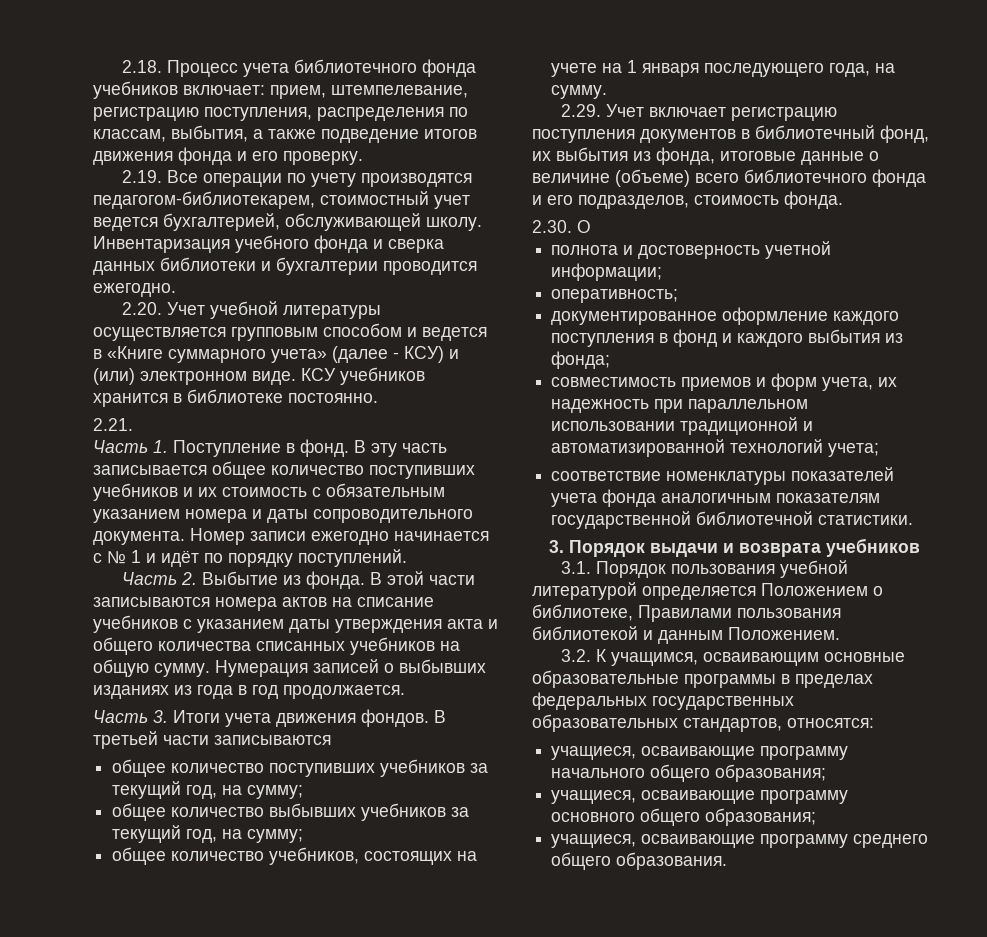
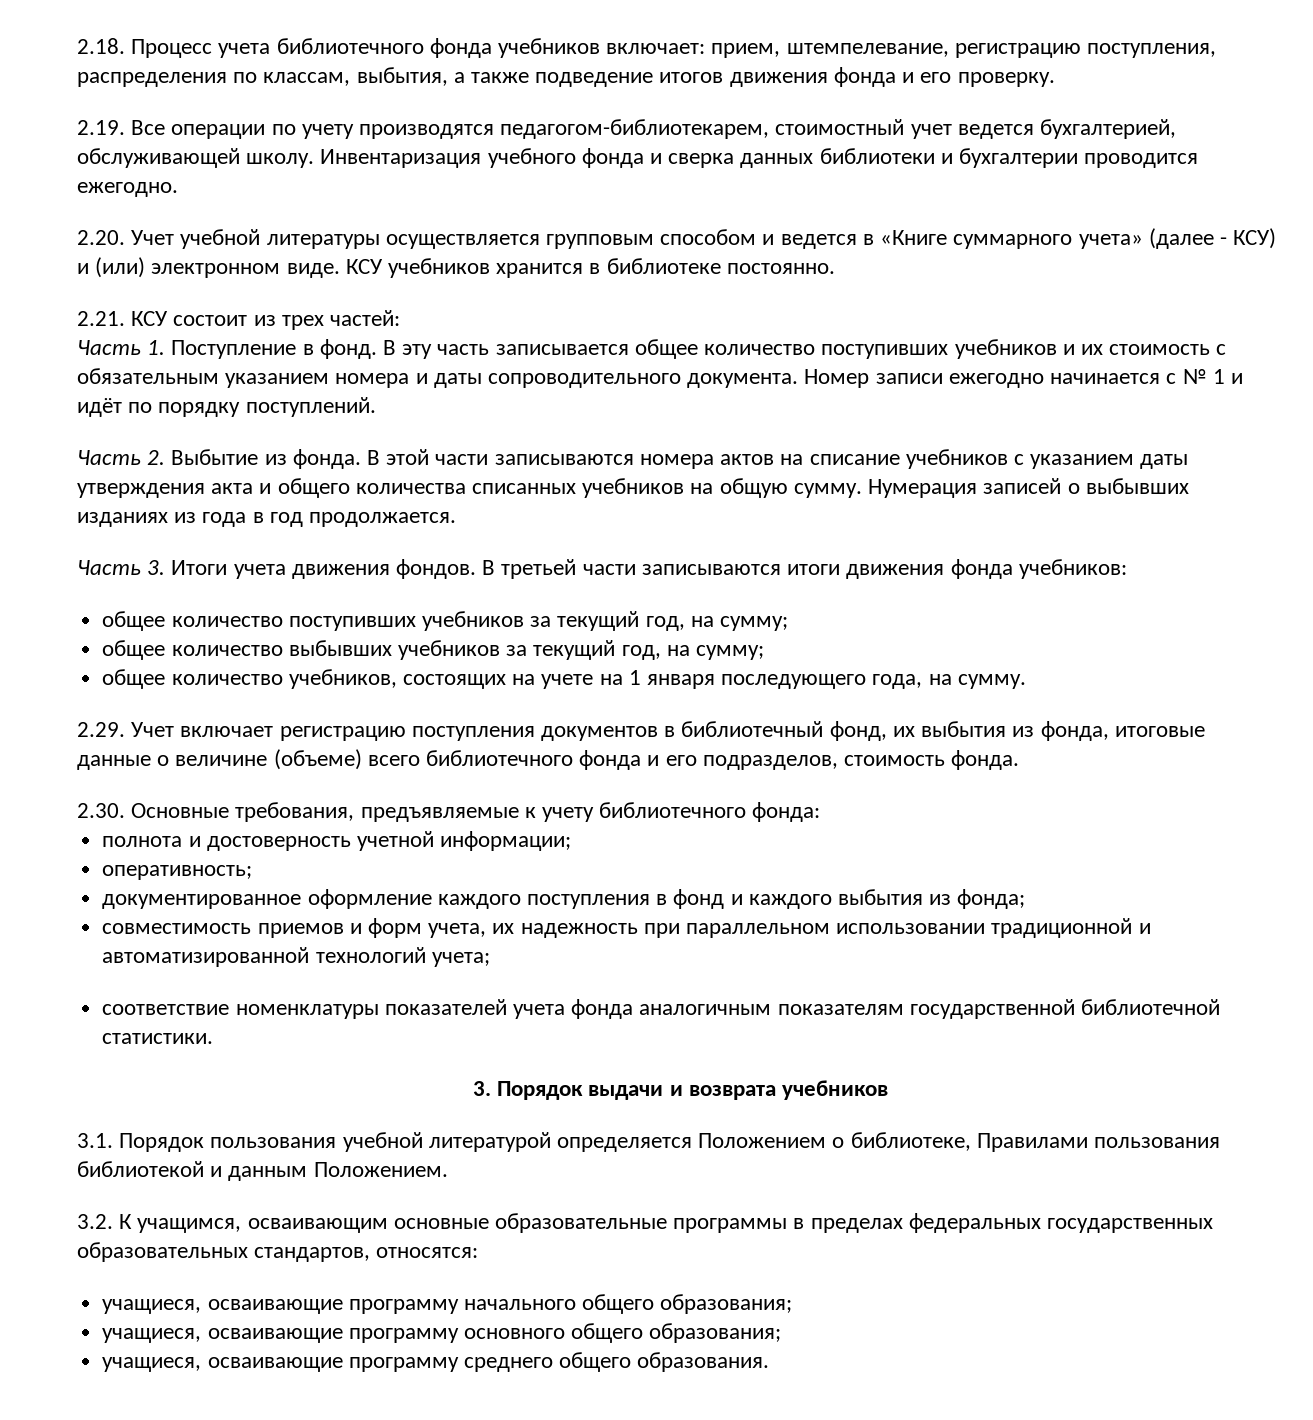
- 2.21.
+ 2.21. КСУ состоит из трех частей:
- В третьей части записываются
+ В третьей части записываются итоги движения фонда учебников:
- 2.30. О
+ 2.30. Основные требования, предъявляемые к учету библиотечного фонда:

